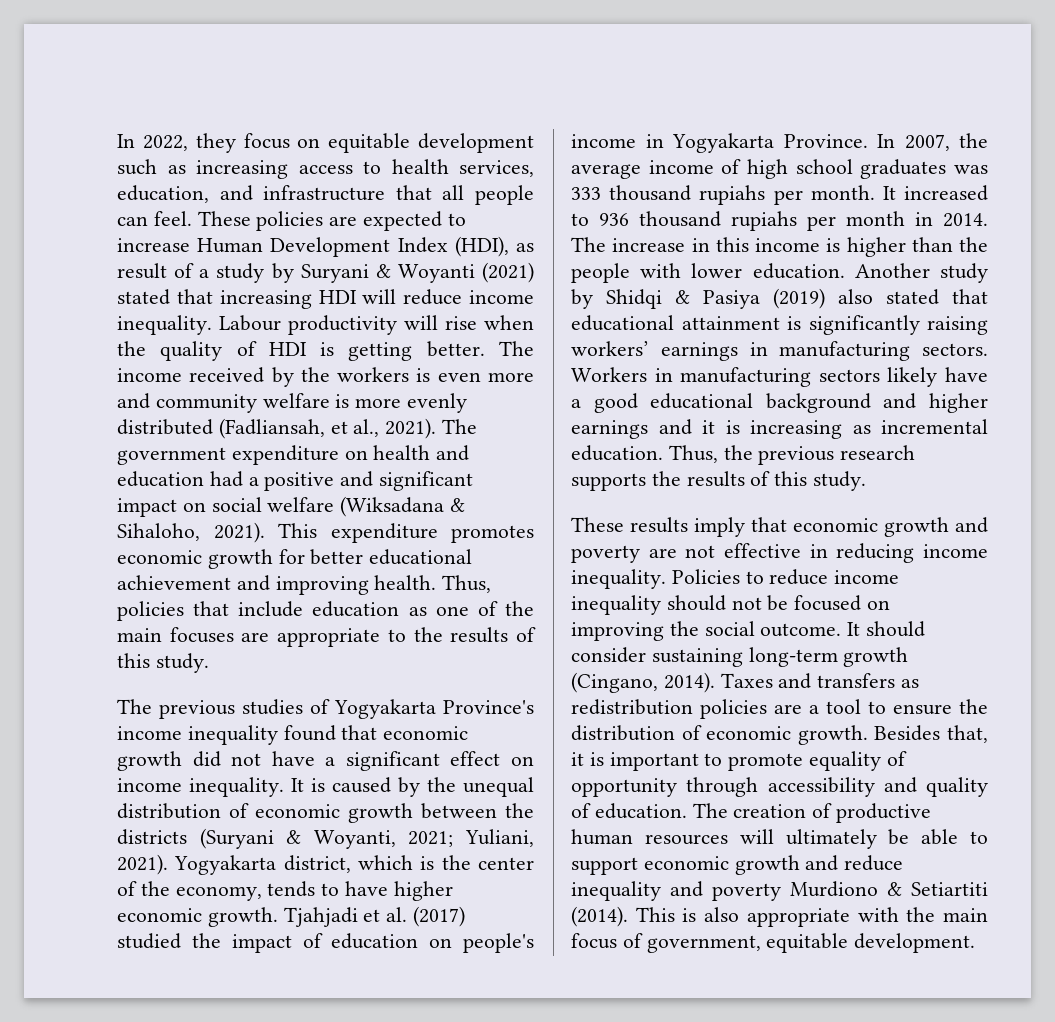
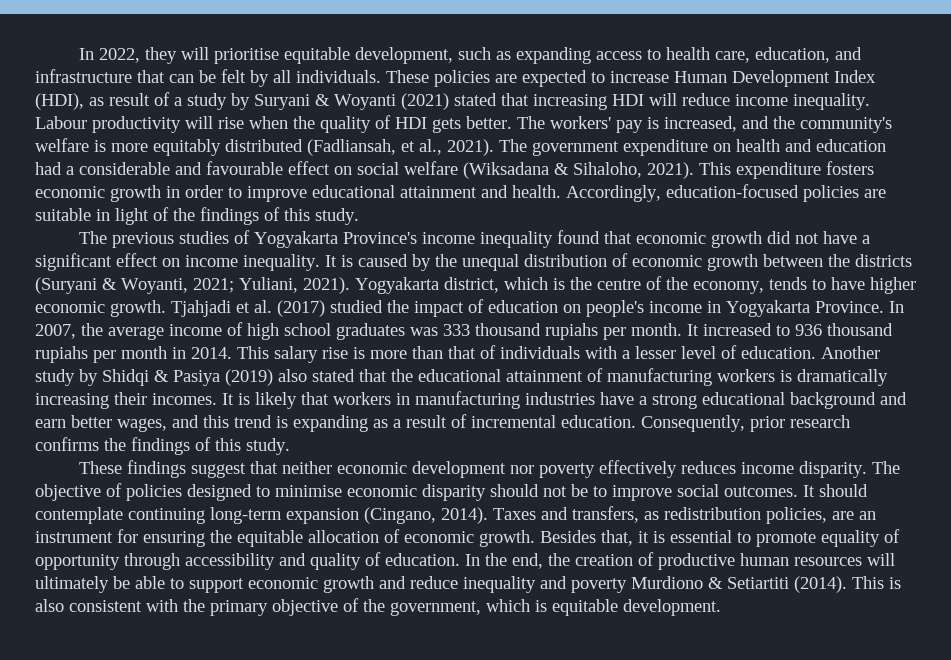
- In 2022, they focus on equitable development such as increasing access to health services, education, and infrastructure that all people can feel.
+ In 2022, they will prioritise equitable development, such as expanding access to health care, education, and infrastructure that can be felt by all individuals.
- Labour productivity will rise when the quality of HDI is getting better. The income received by the workers is even more and community welfare is more evenly distributed (Fadliansah, et al., 2021).
+ Labour productivity will rise when the quality of HDI gets better. The workers' pay is increased, and the community's welfare is more equitably distributed (Fadliansah, et al., 2021).
- The government expenditure on health and education had a positive and significant impact on social welfare (Wiksadana & Sihaloho, 2021).
+ The government expenditure on health and education had a considerable and favourable effect on social welfare (Wiksadana & Sihaloho, 2021).
- This expenditure promotes economic growth for better educational achievement and improving health. Thus, policies that include education as one of the main focuses are appropriate to the results of this study.
+ This expenditure fosters economic growth in order to improve educational attainment and health. Accordingly, education-focused policies are suitable in light of the findings of this study.
- Yogyakarta district, which is the center of the economy, tends to have higher economic growth.
+ Yogyakarta district, which is the centre of the economy, tends to have higher economic growth.
- The increase in this income is higher than the people with lower education.
+ This salary rise is more than that of individuals with a lesser level of education.
- Another study by Shidqi & Pasiya (2019) also stated that educational attainment is significantly raising workers’ earnings in manufacturing sectors. Workers in manufacturing sectors likely have a good educational background and higher earnings and it is increasing as incremental education. Thus, the previous research supports the results of this study.
- These results imply that economic growth and poverty are not effective in reducing income inequality. Policies to reduce income inequality should not be focused on improving the social outcome. It should consider sustaining long-term growth (Cingano, 2014).
+ Another study by Shidqi & Pasiya (2019) also stated that the educational attainment of manufacturing workers is dramatically increasing their incomes. It is likely that workers in manufacturing industries have a strong educational background and earn better wages, and this trend is expanding as a result of incremental education. Consequently, prior research confirms the findings of this study.
+ These findings suggest that neither economic development nor poverty effectively reduces income disparity. The objective of policies designed to minimise economic disparity should not be to improve social outcomes. It should contemplate continuing long-term expansion (Cingano, 2014).
- Taxes and transfers as redistribution policies are a tool to ensure the distribution of economic growth.
+ Taxes and transfers, as redistribution policies, are an instrument for ensuring the equitable allocation of economic growth.
- Besides that, it is important to promote equality of opportunity through accessibility and quality of education.
+ Besides that, it is essential to promote equality of opportunity through accessibility and quality of education.
- The creation of productive human resources will ultimately be able to support economic growth and reduce inequality and poverty Murdiono & Setiartiti (2014).
+ In the end, the creation of productive human resources will ultimately be able to support economic growth and reduce inequality and poverty Murdiono & Setiartiti (2014).
- This is also appropriate with the main focus of government, equitable development.
+ This is also consistent with the primary objective of the government, which is equitable development.

